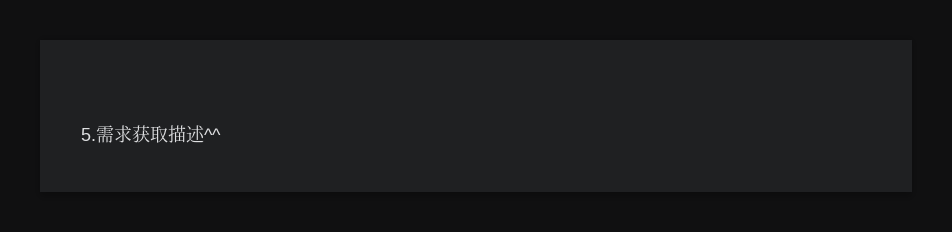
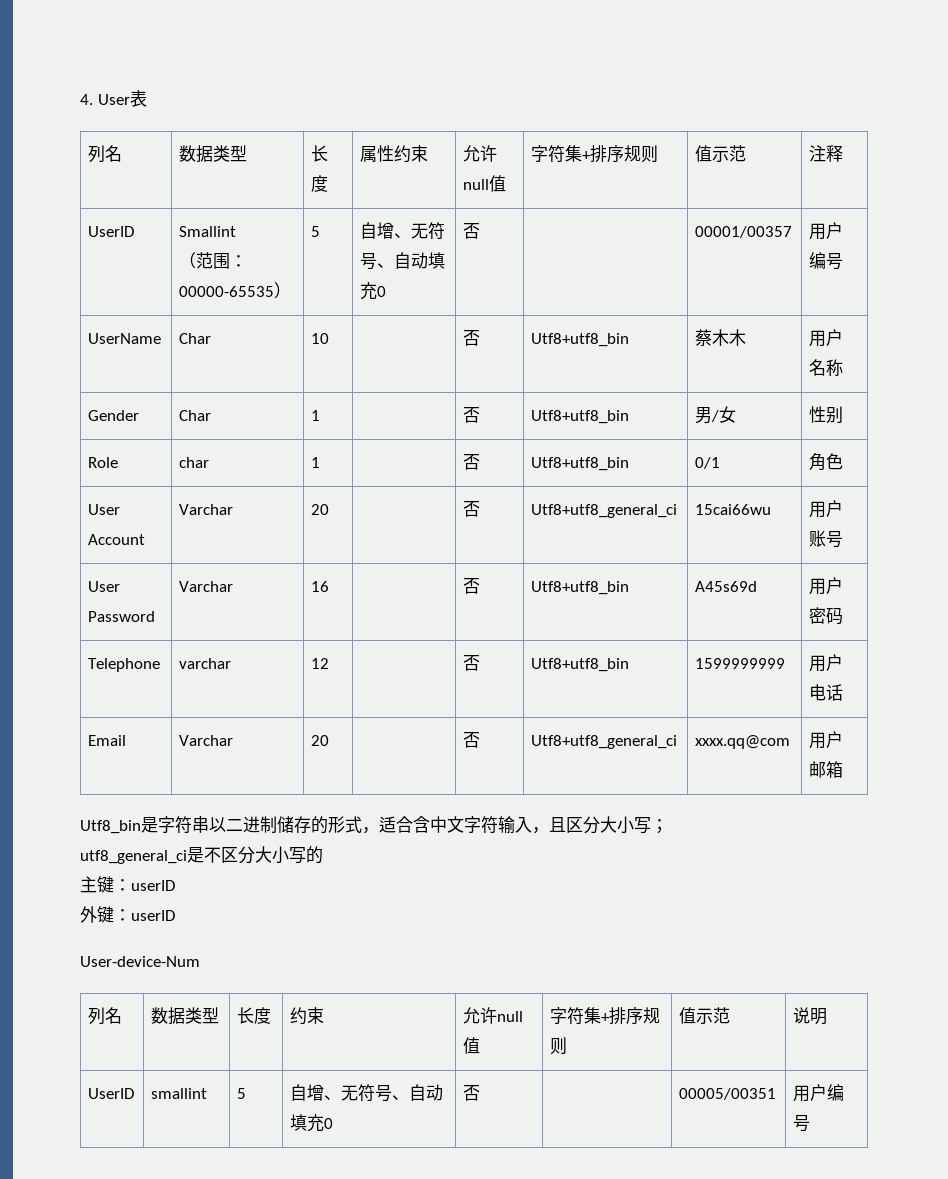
- 5.需求获取描述^^
+ 4. User表
+ 列名 | 数据类型 | 长度 | 属性约束 | 允许null值 | 字符集+排序规则 | 值示范 | 注释
+ UserID | Smallint
+ （范围：00000-65535） | 5 | 自增、无符号、自动填充0 | 否 | | 00001/00357 | 用户编号
+ UserName | Char | 10 | | 否 | Utf8+utf8_bin | 蔡木木 | 用户名称
+ Gender | Char | 1 | | 否 | Utf8+utf8_bin | 男/女 | 性别
+ Role | char | 1 | | 否 | Utf8+utf8_bin | 0/1 | 角色
+ User Account | Varchar | 20 | | 否 | Utf8+utf8_general_ci | 15cai66wu | 用户账号
+ User Password | Varchar | 16 | | 否 | Utf8+utf8_bin | A45s69d | 用户密码
+ Telephone | varchar | 12 | | 否 | Utf8+utf8_bin | 1599999999 | 用户电话
+ Email | Varchar | 20 | | 否 | Utf8+utf8_general_ci | xxxx.qq@com | 用户邮箱
+ Utf8_bin是字符串以二进制储存的形式，适合含中文字符输入，且区分大小写；
+ utf8_general_ci是不区分大小写的
+ 主键：userID
+ 外键：userID
+ User-device-Num
+ 列名 | 数据类型 | 长度 | 约束 | 允许null值 | 字符集+排序规则 | 值示范 | 说明
+ UserID | smallint | 5 | 自增、无符号、自动填充0 | 否 | | 00005/00351 | 用户编号

